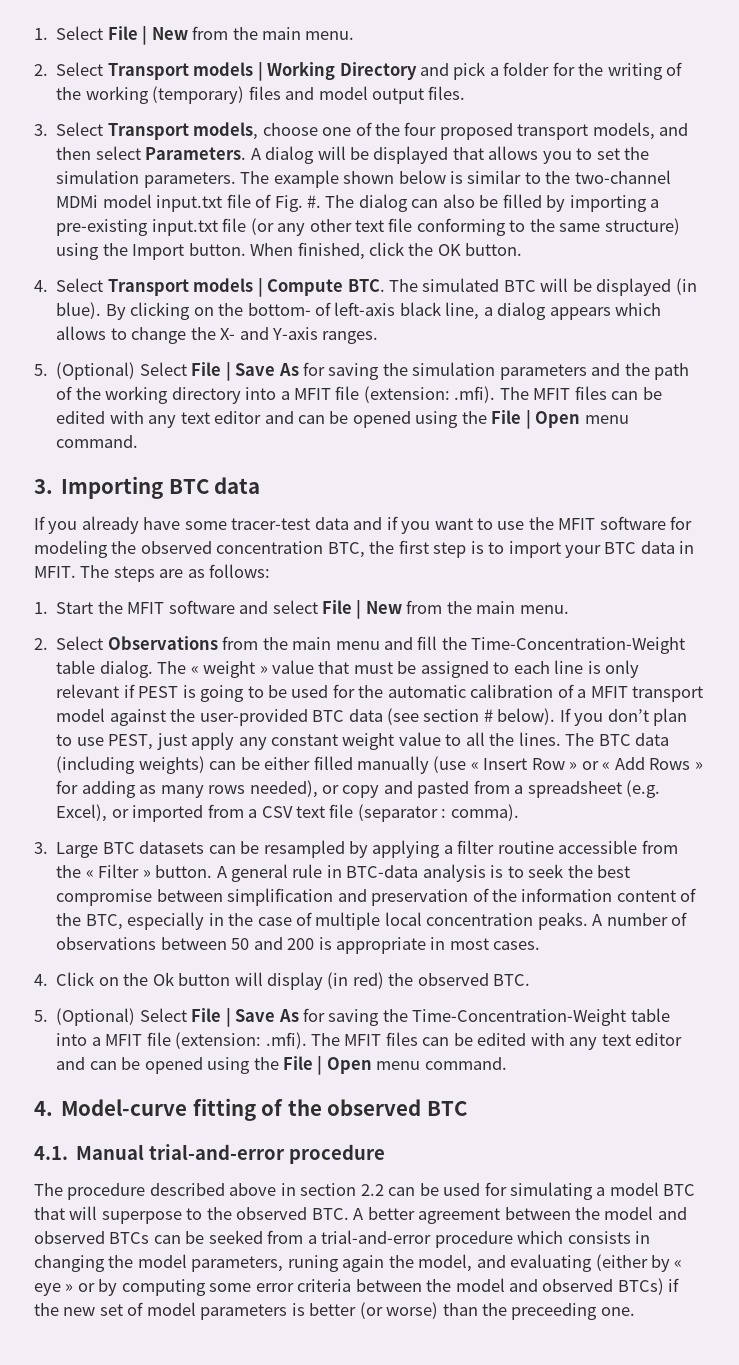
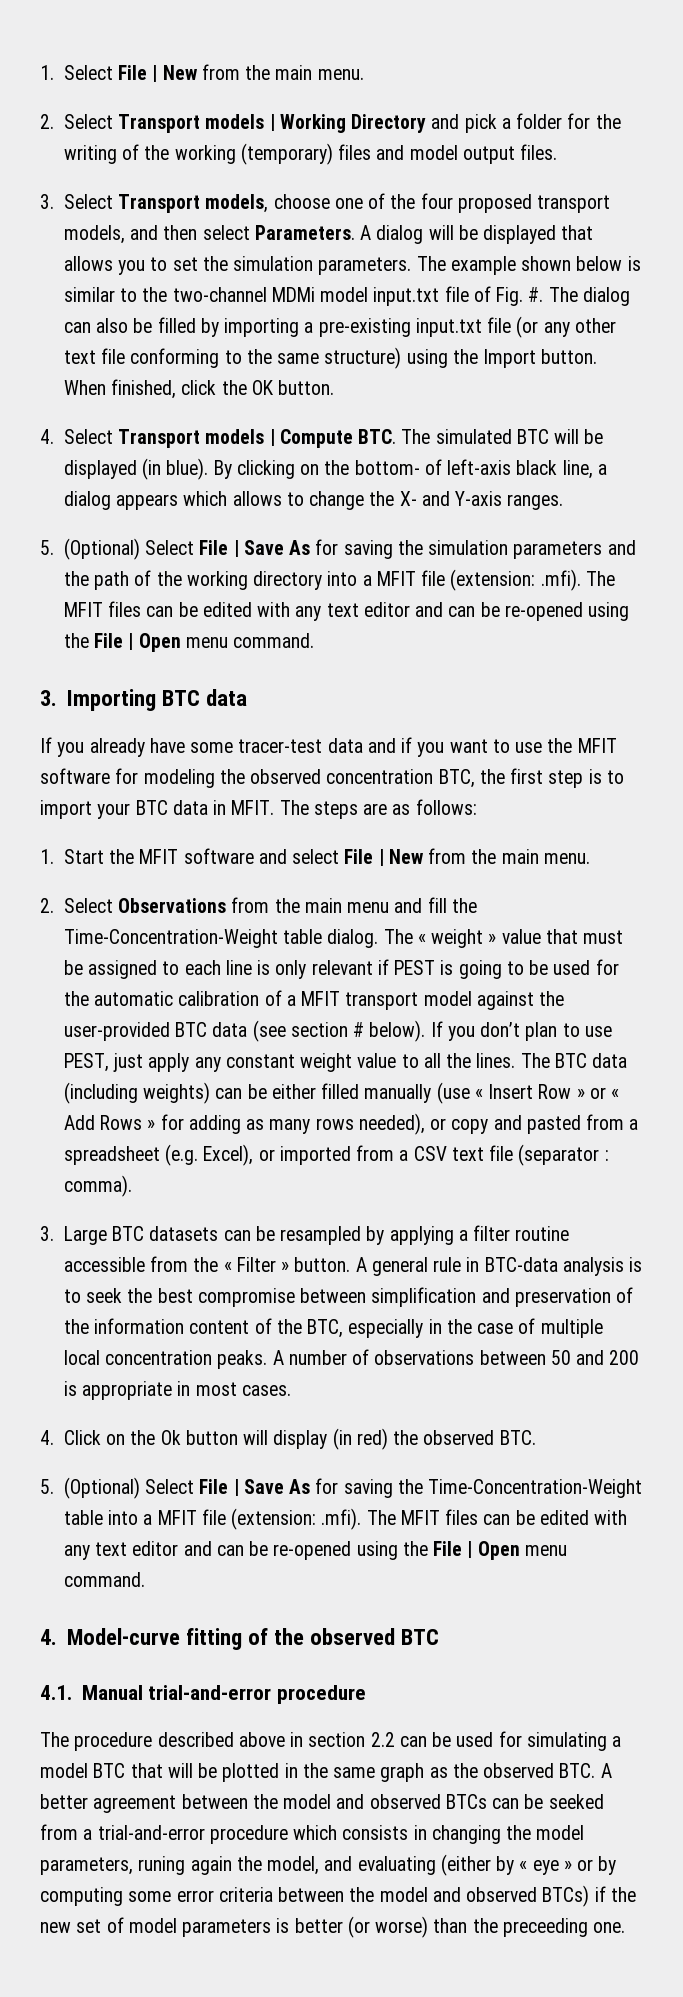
- 5. (Optional) Select File | Save As for saving the simulation parameters and the path of the working directory into a MFIT file (extension: .mfi). The MFIT files can be edited with any text editor and can be opened using the File | Open menu command.
+ 5. (Optional) Select File | Save As for saving the simulation parameters and the path of the working directory into a MFIT file (extension: .mfi). The MFIT files can be edited with any text editor and can be re-opened using the File | Open menu command.
- 5. (Optional) Select File | Save As for saving the Time-Concentration-Weight table into a MFIT file (extension: .mfi). The MFIT files can be edited with any text editor and can be opened using the File | Open menu command.
+ 5. (Optional) Select File | Save As for saving the Time-Concentration-Weight table into a MFIT file (extension: .mfi). The MFIT files can be edited with any text editor and can be re-opened using the File | Open menu command.
- The procedure described above in section 2.2 can be used for simulating a model BTC that will superpose to the observed BTC. A better agreement between the model and observed BTCs can be seeked from a trial-and-error procedure which consists in changing the model parameters, runing again the model, and evaluating (either by « eye » or by computing some error criteria between the model and observed BTCs) if the new set of model parameters is better (or worse) than the preceeding one.
+ The procedure described above in section 2.2 can be used for simulating a model BTC that will be plotted in the same graph as the observed BTC. A better agreement between the model and observed BTCs can be seeked from a trial-and-error procedure which consists in changing the model parameters, runing again the model, and evaluating (either by « eye » or by computing some error criteria between the model and observed BTCs) if the new set of model parameters is better (or worse) than the preceeding one.

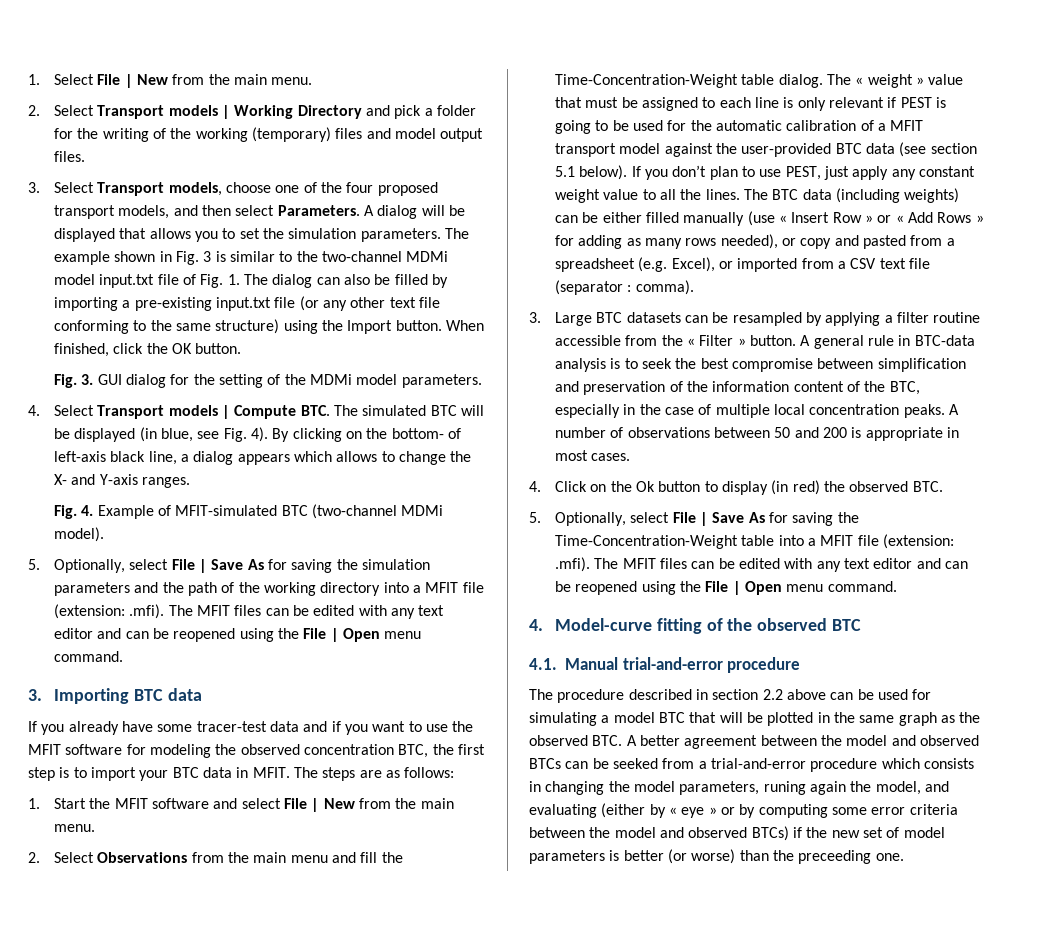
- The example shown below is similar to the two-channel MDMi model input.txt file of Fig. #. The dialog can also be filled by importing a pre-existing input.txt file (or any other text file conforming to the same structure) using the Import button.
+ The example shown in Fig. 3 is similar to the two-channel MDMi model input.txt file of Fig. 1. The dialog can also be filled by importing a pre-existing input.txt file (or any other text file conforming to the same structure) using the Import button.
+ Fig. 3. GUI dialog for the setting of the MDMi model parameters.
- 4. Select Transport models | Compute BTC. The simulated BTC will be displayed (in blue).
+ 4. Select Transport models | Compute BTC. The simulated BTC will be displayed (in blue, see Fig. 4).
- 5. (Optional) Select File | Save As for saving the simulation parameters and the path of the working directory into a MFIT file (extension: .mfi). The MFIT files can be edited with any text editor and can be re-opened using the File | Open menu command.
+ Fig. 4. Example of MFIT-simulated BTC (two-channel MDMi model).
+ 5. Optionally, select File | Save As for saving the simulation parameters and the path of the working directory into a MFIT file (extension: .mfi). The MFIT files can be edited with any text editor and can be reopened using the File | Open menu command.
- The « weight » value that must be assigned to each line is only relevant if PEST is going to be used for the automatic calibration of a MFIT transport model against the user-provided BTC data (see section # below).
+ The « weight » value that must be assigned to each line is only relevant if PEST is going to be used for the automatic calibration of a MFIT transport model against the user-provided BTC data (see section 5.1 below).
- 4. Click on the Ok button will display (in red) the observed BTC.
+ 4. Click on the Ok button to display (in red) the observed BTC.
- 5. (Optional) Select File | Save As for saving the Time-Concentration-Weight table into a MFIT file (extension: .mfi). The MFIT files can be edited with any text editor and can be re-opened using the File | Open menu command.
+ 5. Optionally, select File | Save As for saving the Time-Concentration-Weight table into a MFIT file (extension: .mfi). The MFIT files can be edited with any text editor and can be reopened using the File | Open menu command.
- The procedure described above in section 2.2 can be used for simulating a model BTC that will be plotted in the same graph as the observed BTC. A better agreement between the model and observed BTCs can be seeked from a trial-and-error procedure which consists in changing the model parameters, runing again the model, and evaluating (either by « eye » or by computing some error criteria between the model and observed BTCs) if the new set of model parameters is better (or worse) than the preceeding one.
+ The procedure described in section 2.2 above can be used for simulating a model BTC that will be plotted in the same graph as the observed BTC. A better agreement between the model and observed BTCs can be seeked from a trial-and-error procedure which consists in changing the model parameters, runing again the model, and evaluating (either by « eye » or by computing some error criteria between the model and observed BTCs) if the new set of model parameters is better (or worse) than the preceeding one.

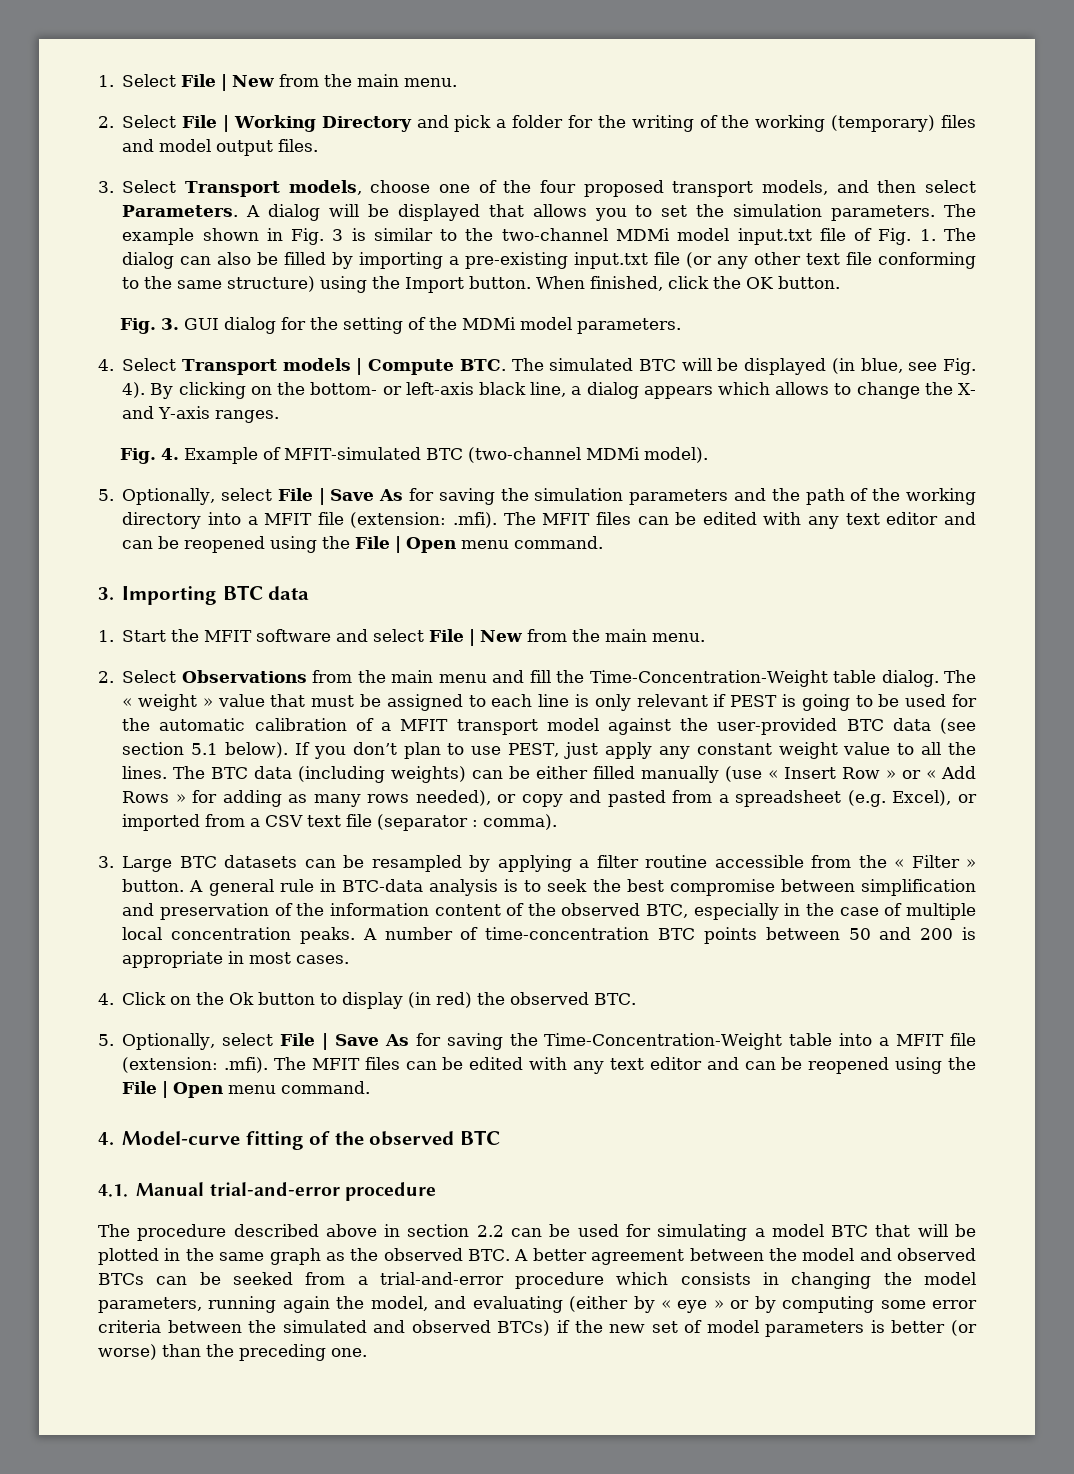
- 2. Select Transport models | Working Directory and pick a folder for the writing of the working (temporary) files and model output files.
+ 2. Select File | Working Directory and pick a folder for the writing of the working (temporary) files and model output files.
- By clicking on the bottom- of left-axis black line, a dialog appears which allows to change the X- and Y-axis ranges.
+ By clicking on the bottom- or left-axis black line, a dialog appears which allows to change the X- and Y-axis ranges.
- If you already have some tracer-test data and if you want to use the MFIT software for modeling the observed concentration BTC, the first step is to import your BTC data in MFIT. The steps are as follows:
- A general rule in BTC-data analysis is to seek the best compromise between simplification and preservation of the information content of the BTC, especially in the case of multiple local concentration peaks.
+ A general rule in BTC-data analysis is to seek the best compromise between simplification and preservation of the information content of the observed BTC, especially in the case of multiple local concentration peaks.
- A number of observations between 50 and 200 is appropriate in most cases.
+ A number of time-concentration BTC points between 50 and 200 is appropriate in most cases.
- The procedure described in section 2.2 above can be used for simulating a model BTC that will be plotted in the same graph as the observed BTC. A better agreement between the model and observed BTCs can be seeked from a trial-and-error procedure which consists in changing the model parameters, runing again the model, and evaluating (either by « eye » or by computing some error criteria between the model and observed BTCs) if the new set of model parameters is better (or worse) than the preceeding one.
+ The procedure described above in section 2.2 can be used for simulating a model BTC that will be plotted in the same graph as the observed BTC. A better agreement between the model and observed BTCs can be seeked from a trial-and-error procedure which consists in changing the model parameters, running again the model, and evaluating (either by « eye » or by computing some error criteria between the simulated and observed BTCs) if the new set of model parameters is better (or worse) than the preceding one.

